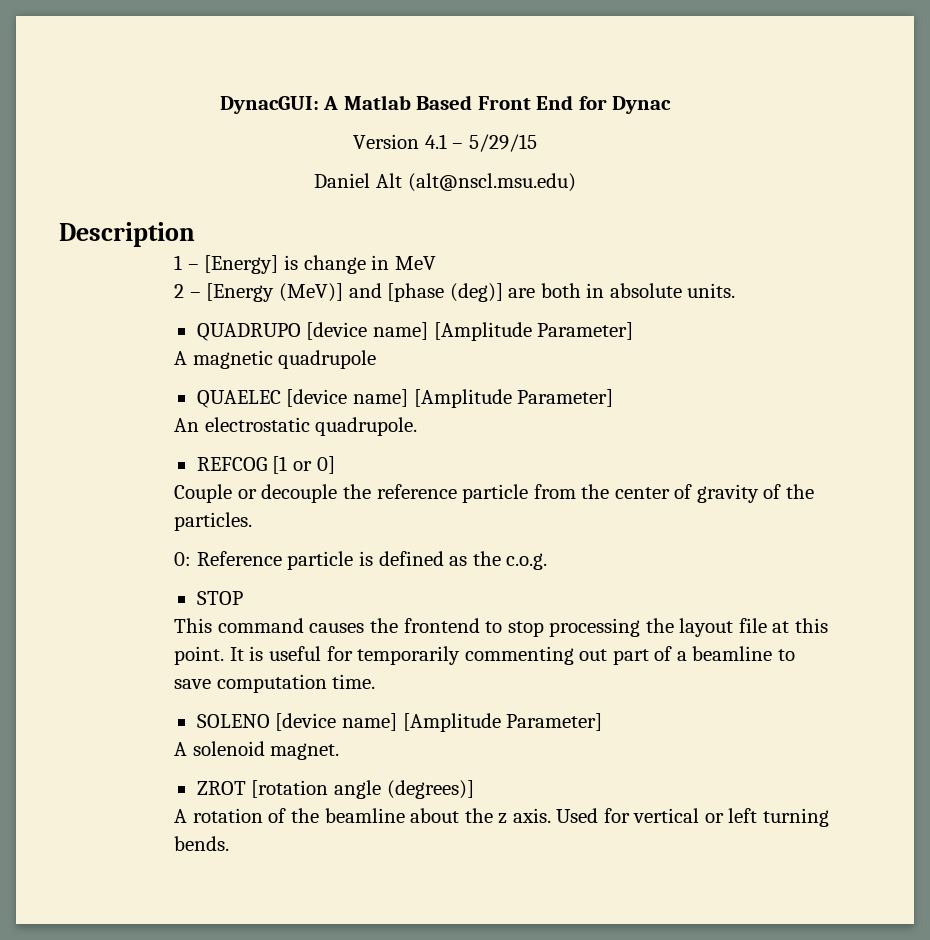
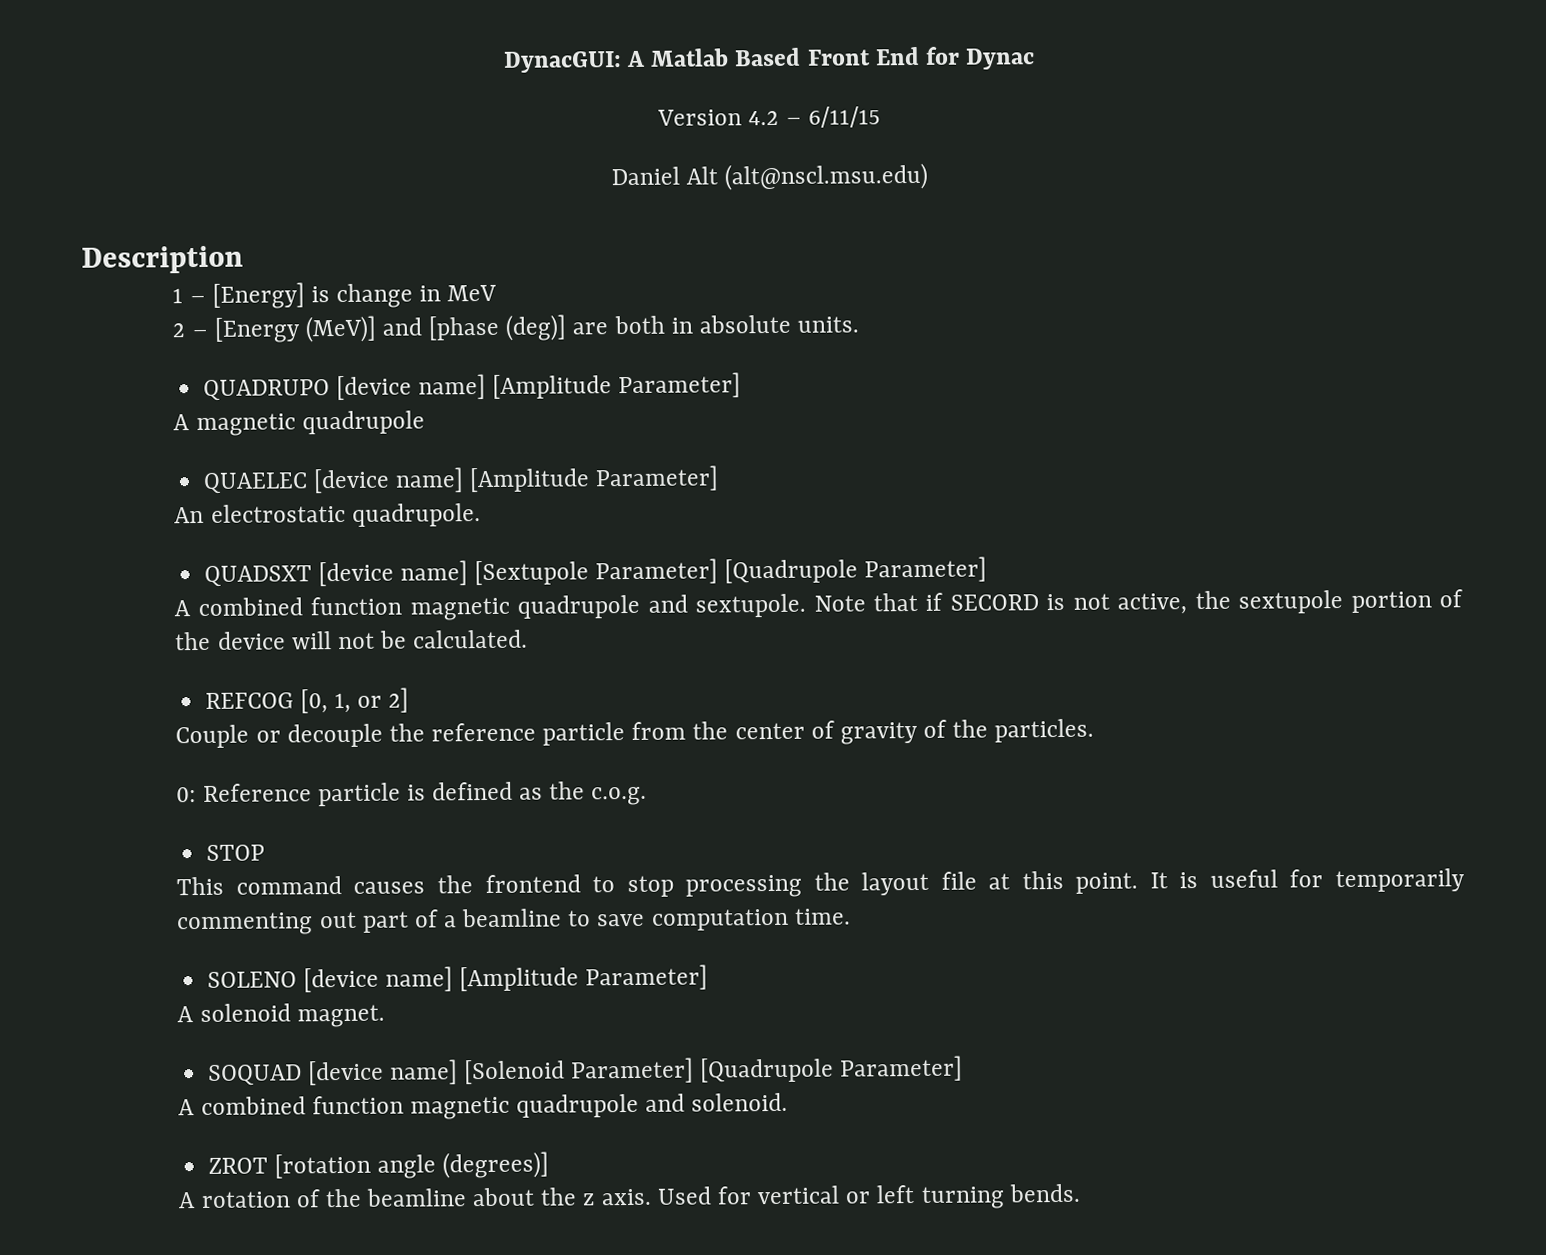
- Version 4.1 – 5/29/15
+ Version 4.2 – 6/11/15
- REFCOG [1 or 0]
+ QUADSXT [device name] [Sextupole Parameter] [Quadrupole Parameter]
+ A combined function magnetic quadrupole and sextupole. Note that if SECORD is not active, the sextupole portion of the device will not be calculated.
+ REFCOG [0, 1, or 2]
+ SOQUAD [device name] [Solenoid Parameter] [Quadrupole Parameter]
+ A combined function magnetic quadrupole and solenoid.

